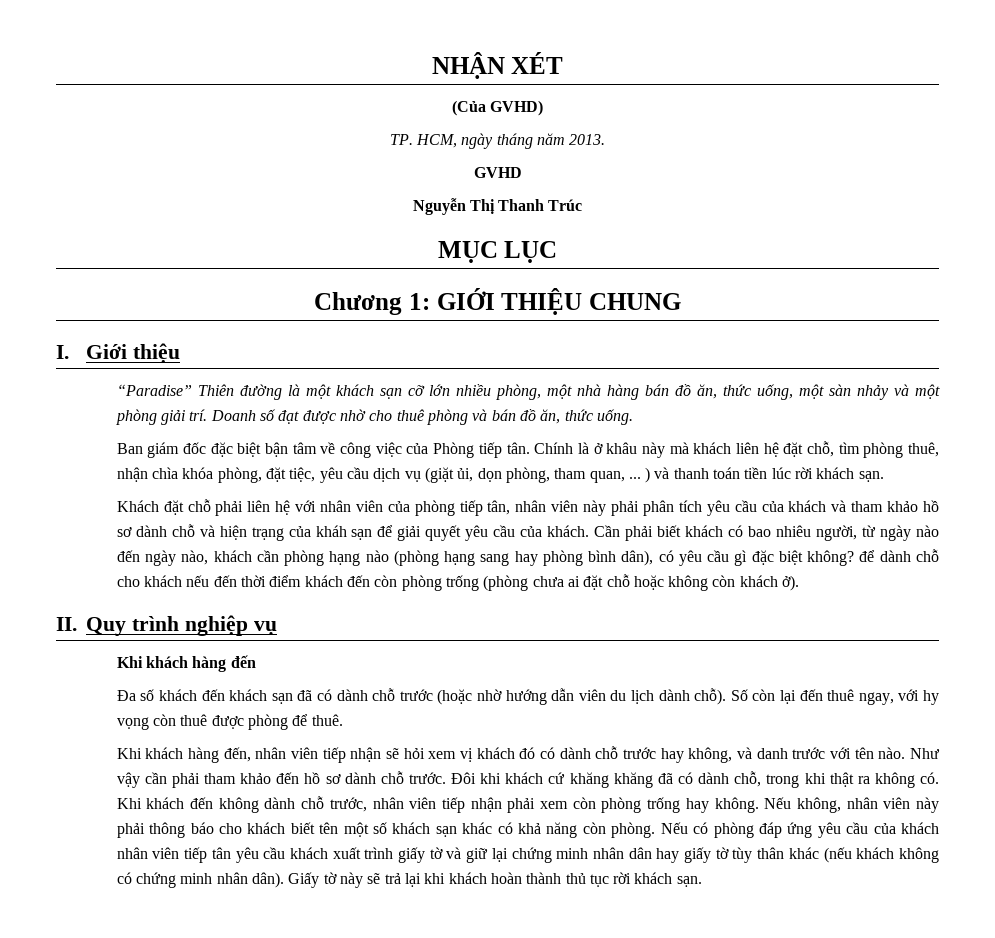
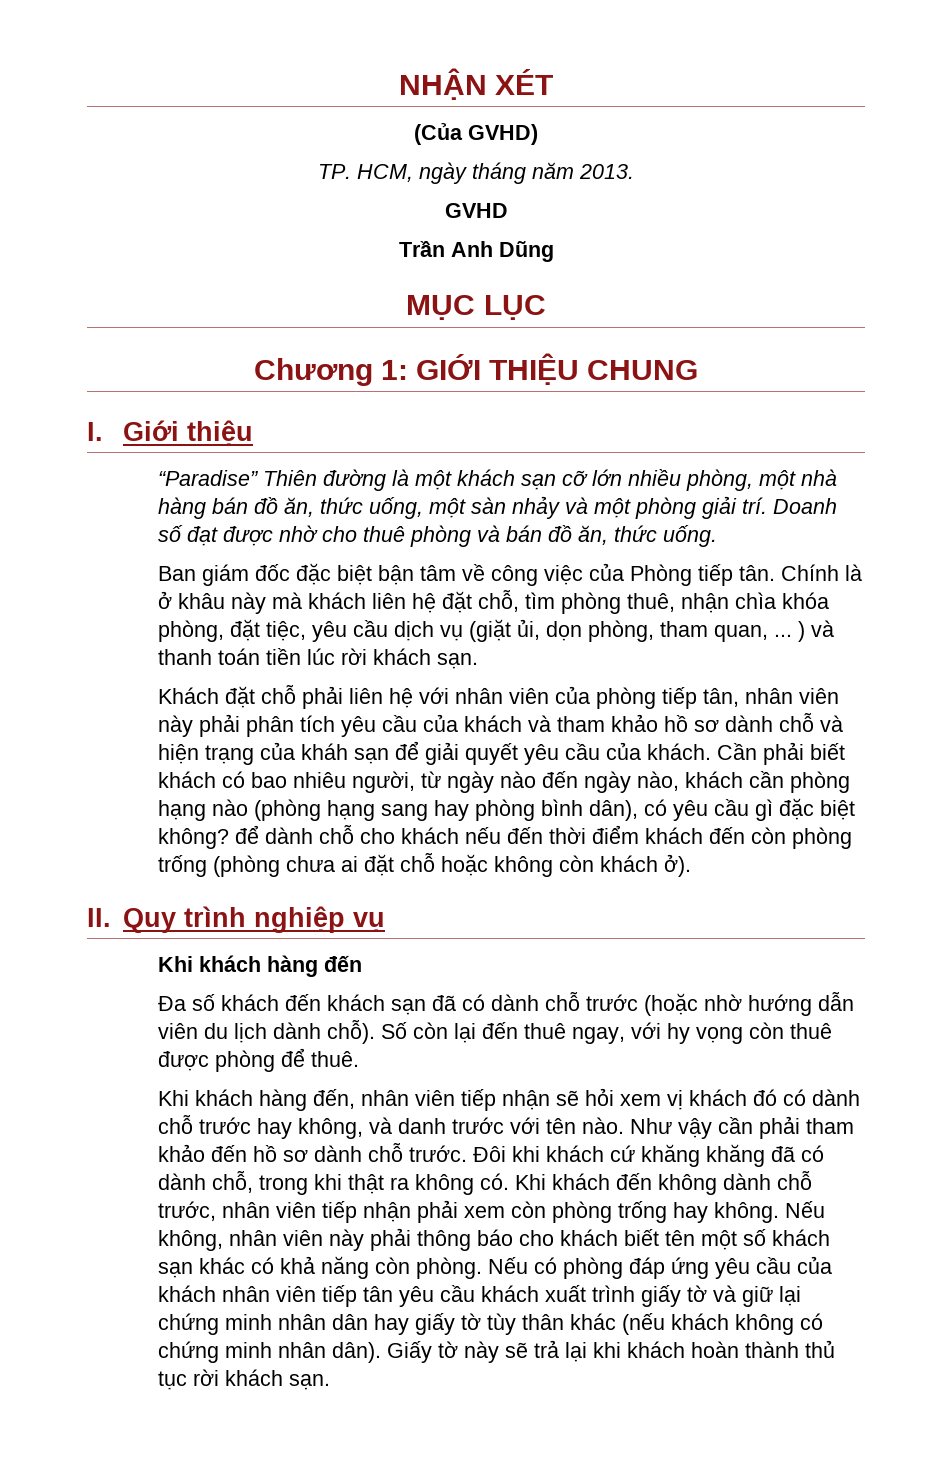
- Nguyễn Thị Thanh Trúc
+ Trần Anh Dũng

